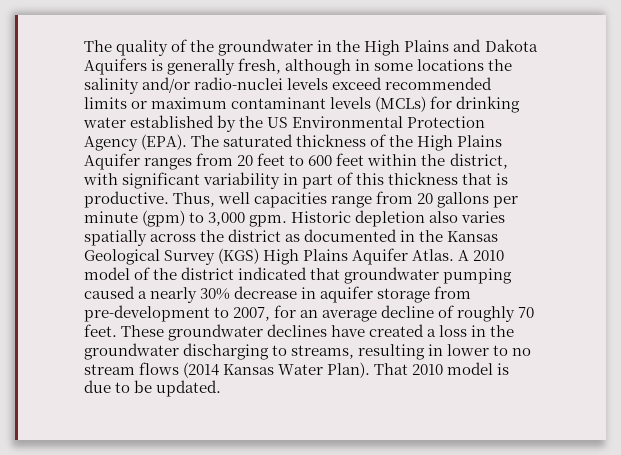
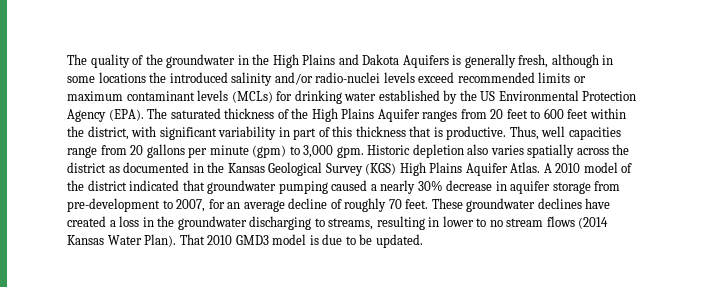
- The quality of the groundwater in the High Plains and Dakota Aquifers is generally fresh, although in some locations the salinity and/or radio-nuclei levels exceed recommended limits or maximum contaminant levels (MCLs) for drinking water established by the US Environmental Protection Agency (EPA).
+ The quality of the groundwater in the High Plains and Dakota Aquifers is generally fresh, although in some locations the introduced salinity and/or radio-nuclei levels exceed recommended limits or maximum contaminant levels (MCLs) for drinking water established by the US Environmental Protection Agency (EPA).
- That 2010 model is due to be updated.
+ That 2010 GMD3 model is due to be updated.

